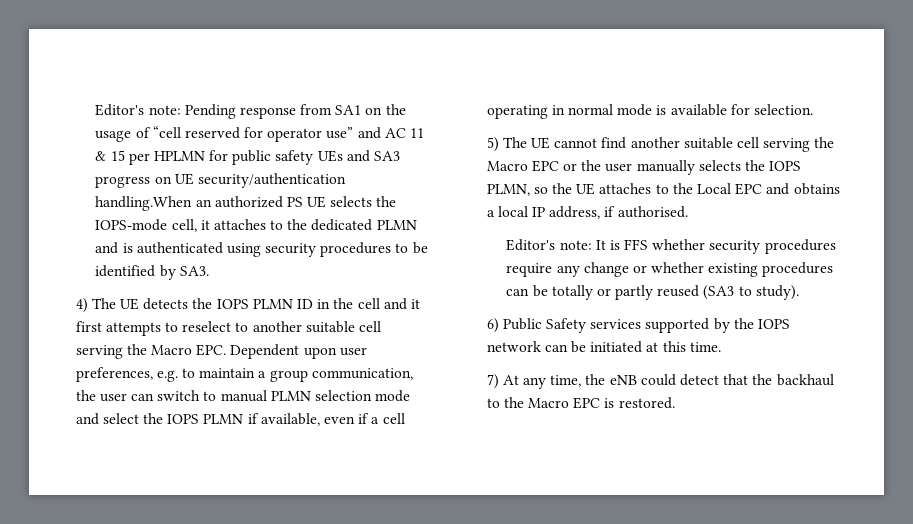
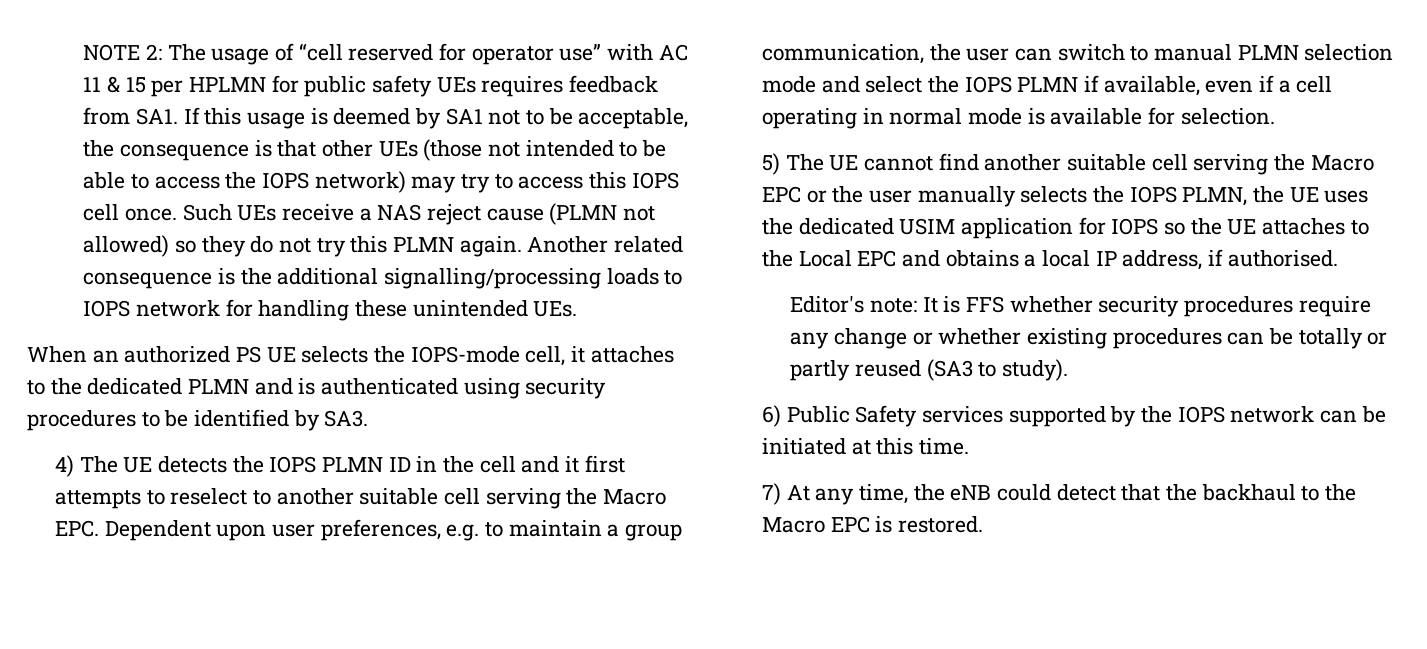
- Editor's note: Pending response from SA1 on the usage of “cell reserved for operator use” and AC 11 & 15 per HPLMN for public safety UEs and SA3 progress on UE security/authentication handling.When an authorized PS UE selects the IOPS-mode cell, it attaches to the dedicated PLMN and is authenticated using security procedures to be identified by SA3.
+ NOTE 2: The usage of “cell reserved for operator use” with AC 11 & 15 per HPLMN for public safety UEs requires feedback from SA1. If this usage is deemed by SA1 not to be acceptable, the consequence is that other UEs (those not intended to be able to access the IOPS network) may try to access this IOPS cell once. Such UEs receive a NAS reject cause (PLMN not allowed) so they do not try this PLMN again. Another related consequence is the additional signalling/processing loads to IOPS network for handling these unintended UEs.
+ When an authorized PS UE selects the IOPS-mode cell, it attaches to the dedicated PLMN and is authenticated using security procedures to be identified by SA3.
- 5) The UE cannot find another suitable cell serving the Macro EPC or the user manually selects the IOPS PLMN, so the UE attaches to the Local EPC and obtains a local IP address, if authorised.
+ 5) The UE cannot find another suitable cell serving the Macro EPC or the user manually selects the IOPS PLMN, the UE uses the dedicated USIM application for IOPS so the UE attaches to the Local EPC and obtains a local IP address, if authorised.

